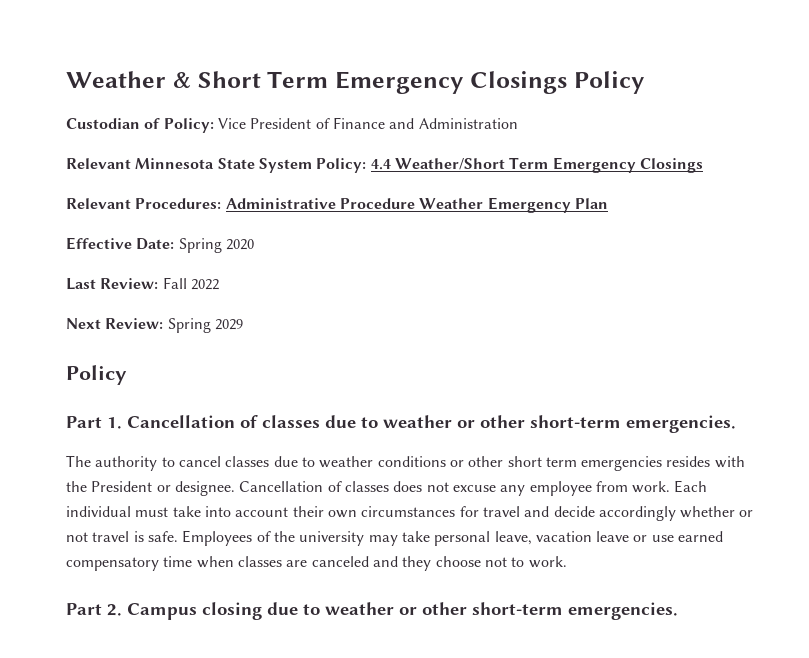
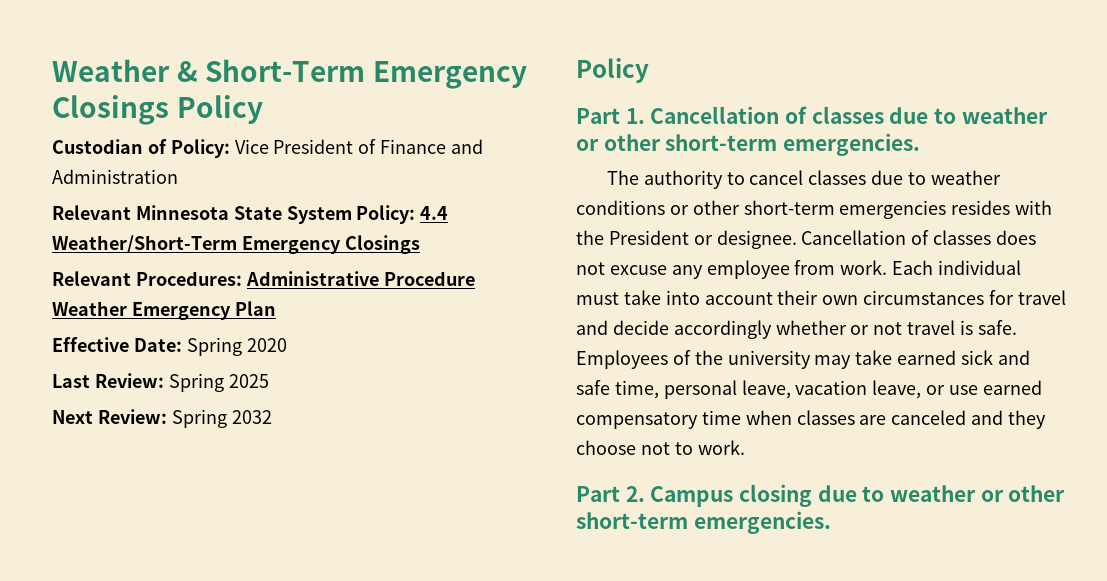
- Weather & Short Term Emergency Closings Policy
+ Weather & Short-Term Emergency Closings Policy
- Relevant Minnesota State System Policy: 4.4 Weather/Short Term Emergency Closings
+ Relevant Minnesota State System Policy: 4.4 Weather/Short-Term Emergency Closings
- Last Review: Fall 2022
+ Last Review: Spring 2025
- Next Review: Spring 2029
+ Next Review: Spring 2032
- The authority to cancel classes due to weather conditions or other short term emergencies resides with the President or designee.
+ The authority to cancel classes due to weather conditions or other short-term emergencies resides with the President or designee.
- Employees of the university may take personal leave, vacation leave or use earned compensatory time when classes are canceled and they choose not to work.
+ Employees of the university may take earned sick and safe time, personal leave, vacation leave, or use earned compensatory time when classes are canceled and they choose not to work.

